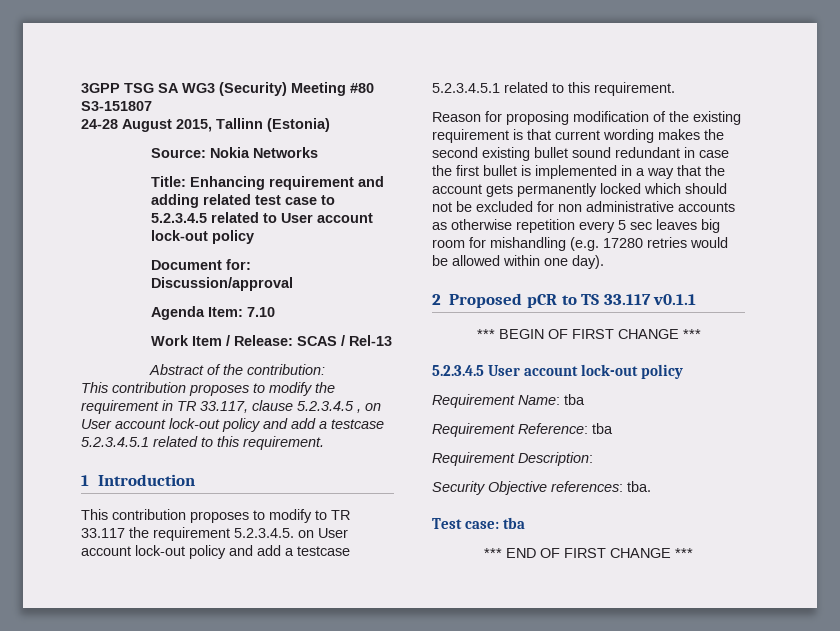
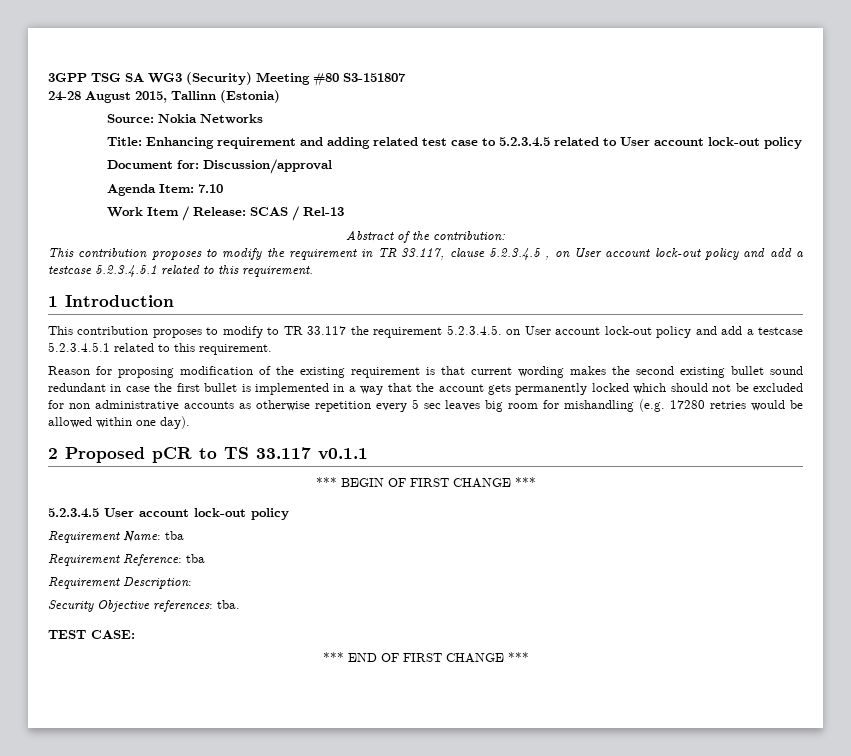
- Test case: tba
+ TEST CASE:

